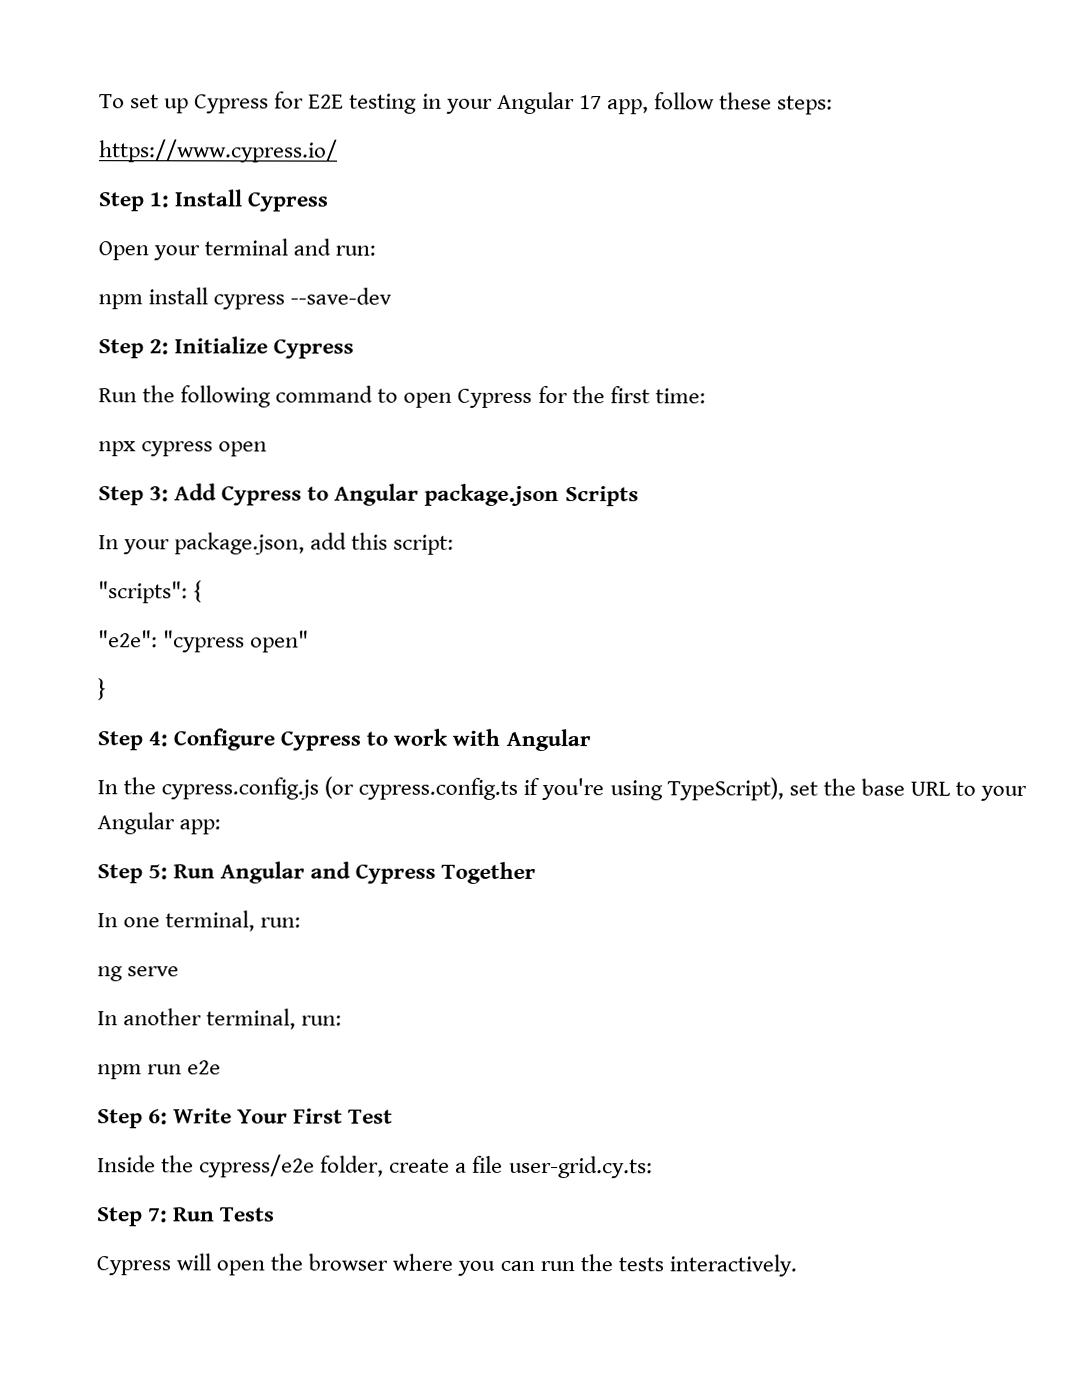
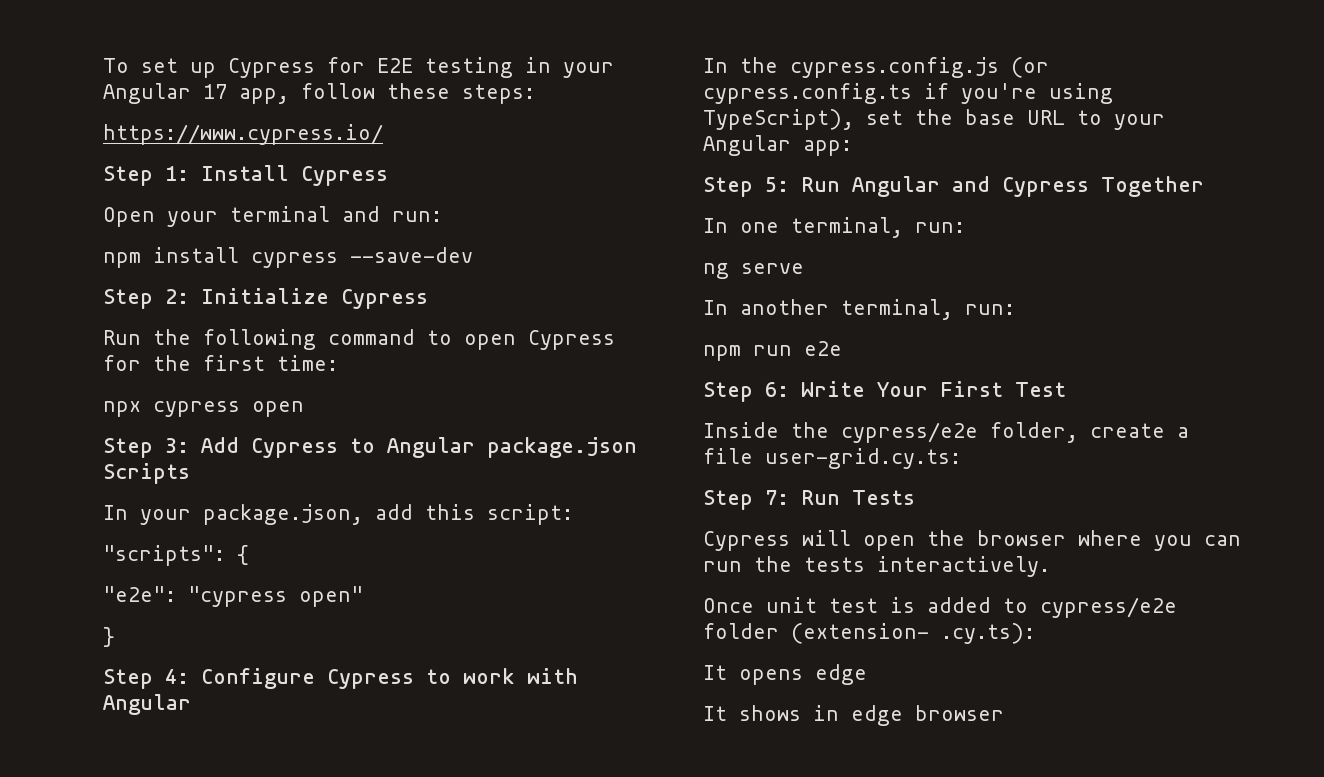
+ Once unit test is added to cypress/e2e folder (extension- .cy.ts):
+ It opens edge
+ It shows in edge browser

